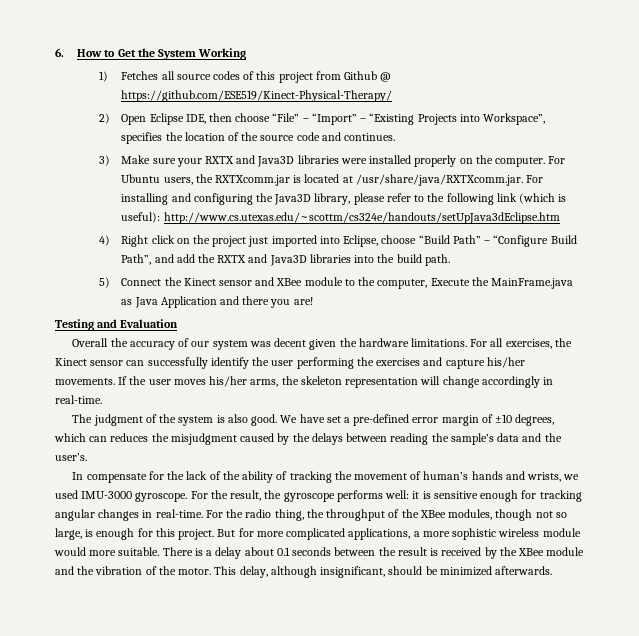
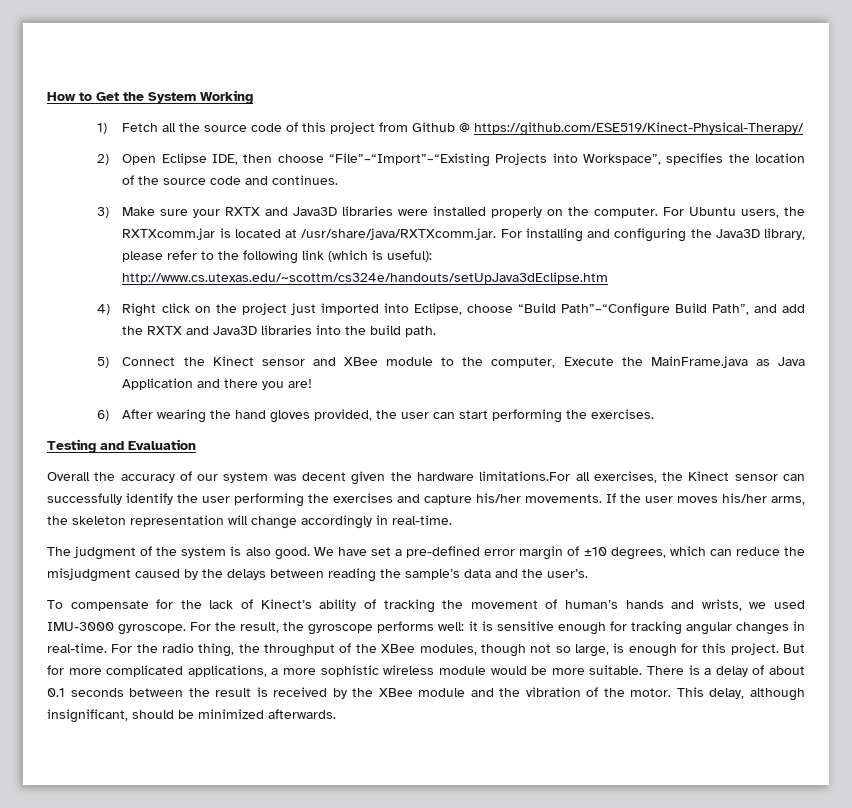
- 6. How to Get the System Working
+ How to Get the System Working
- 1) Fetches all source codes of this project from Github @ https://github.com/ESE519/Kinect-Physical-Therapy/
+ 1) Fetch all the source code of this project from Github @ https://github.com/ESE519/Kinect-Physical-Therapy/
- 2) Open Eclipse IDE, then choose “File” – “Import” – “Existing Projects into Workspace”, specifies the location of the source code and continues.
+ 2) Open Eclipse IDE, then choose “File”–“Import”–“Existing Projects into Workspace”, specifies the location of the source code and continues.
- 4) Right click on the project just imported into Eclipse, choose “Build Path” – “Configure Build Path”, and add the RXTX and Java3D libraries into the build path.
+ 4) Right click on the project just imported into Eclipse, choose “Build Path”–“Configure Build Path”, and add the RXTX and Java3D libraries into the build path.
+ 6) After wearing the hand gloves provided, the user can start performing the exercises.
- Overall the accuracy of our system was decent given the hardware limitations. For all exercises, the Kinect sensor can successfully identify the user performing the exercises and capture his/her movements.
+ Overall the accuracy of our system was decent given the hardware limitations.For all exercises, the Kinect sensor can successfully identify the user performing the exercises and capture his/her movements.
- We have set a pre-defined error margin of ±10 degrees, which can reduces the misjudgment caused by the delays between reading the sample’s data and the user’s.
+ We have set a pre-defined error margin of ±10 degrees, which can reduce the misjudgment caused by the delays between reading the sample’s data and the user’s.
- In compensate for the lack of the ability of tracking the movement of human’s hands and wrists, we used IMU-3000 gyroscope.
+ To compensate for the lack of Kinect’s ability of tracking the movement of human’s hands and wrists, we used IMU-3000 gyroscope.
- But for more complicated applications, a more sophistic wireless module would more suitable.
+ But for more complicated applications, a more sophistic wireless module would be more suitable.
- There is a delay about 0.1 seconds between the result is received by the XBee module and the vibration of the motor.
+ There is a delay of about 0.1 seconds between the result is received by the XBee module and the vibration of the motor.

